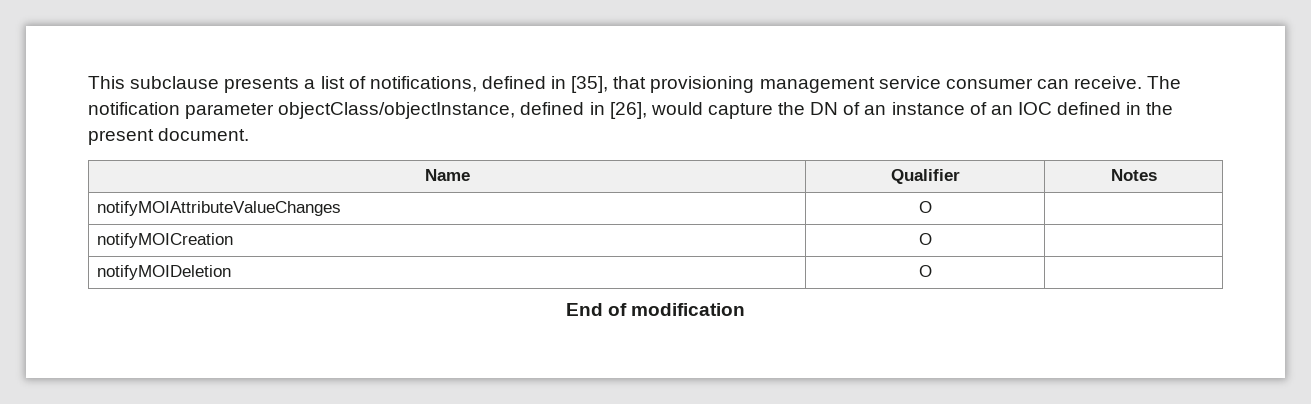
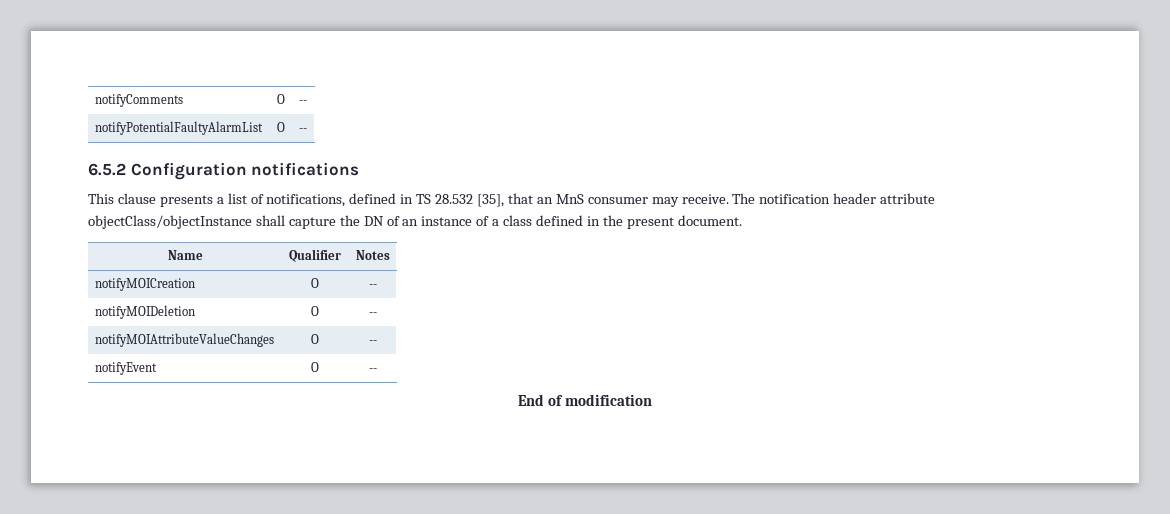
- This subclause presents a list of notifications, defined in [35], that provisioning management service consumer can receive. The notification parameter objectClass/objectInstance, defined in [26], would capture the DN of an instance of an IOC defined in the present document.
+ notifyComments | O | --
+ notifyPotentialFaultyAlarmList | O | --
+ 6.5.2 Configuration notifications
+ This clause presents a list of notifications, defined in TS 28.532 [35], that an MnS consumer may receive. The notification header attribute objectClass/objectInstance shall capture the DN of an instance of a class defined in the present document.
- notifyMOIAttributeValueChanges | O |
- notifyMOICreation | O |
+ notifyMOICreation | O | --
- notifyMOIDeletion | O |
+ notifyMOIDeletion | O | --
+ notifyMOIAttributeValueChanges | O | --
+ notifyEvent | O | --

